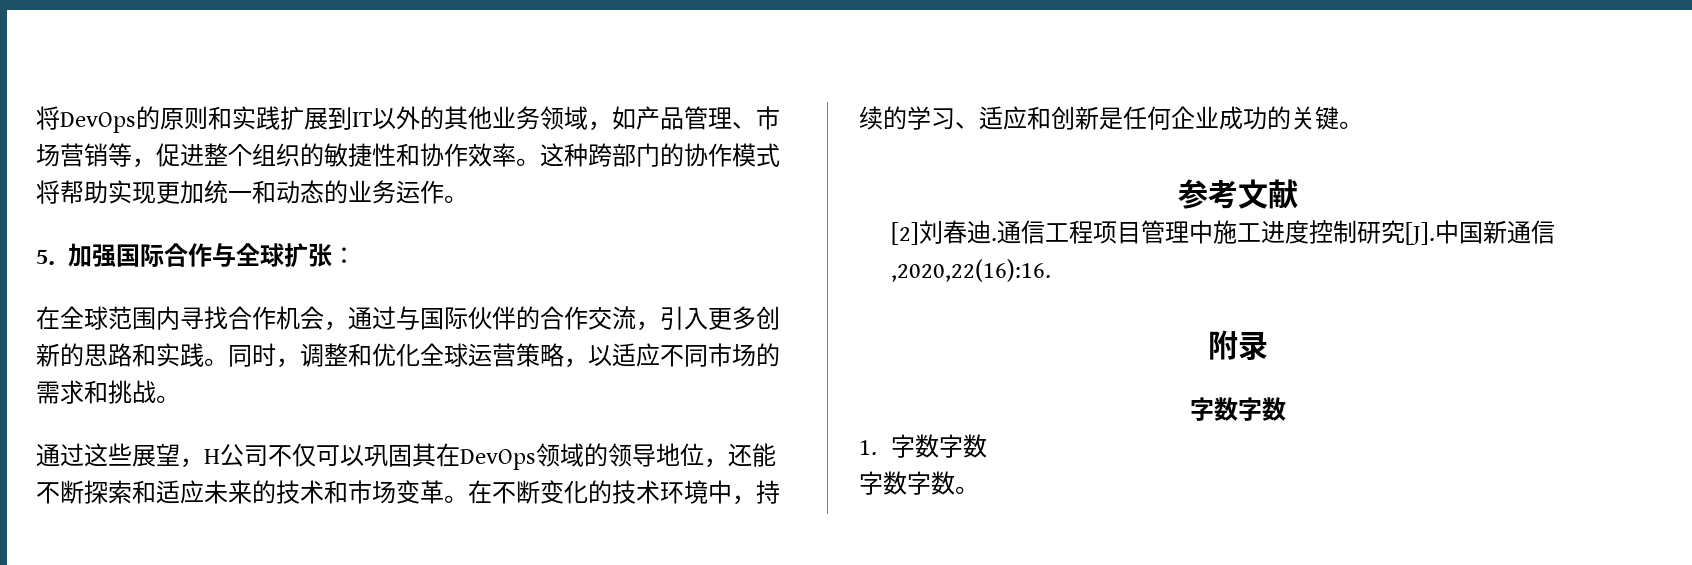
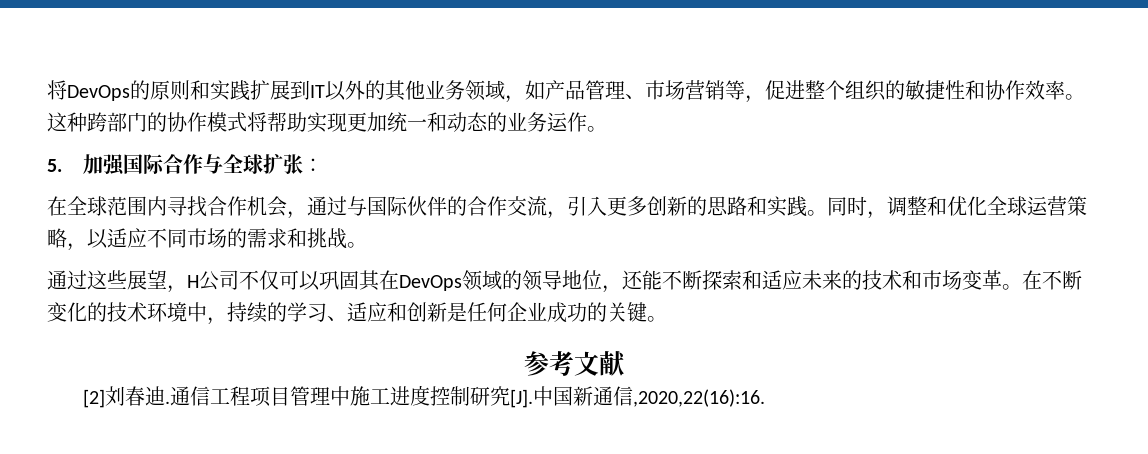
- 附录
- 字数字数
- 1.字数字数
- 字数字数。

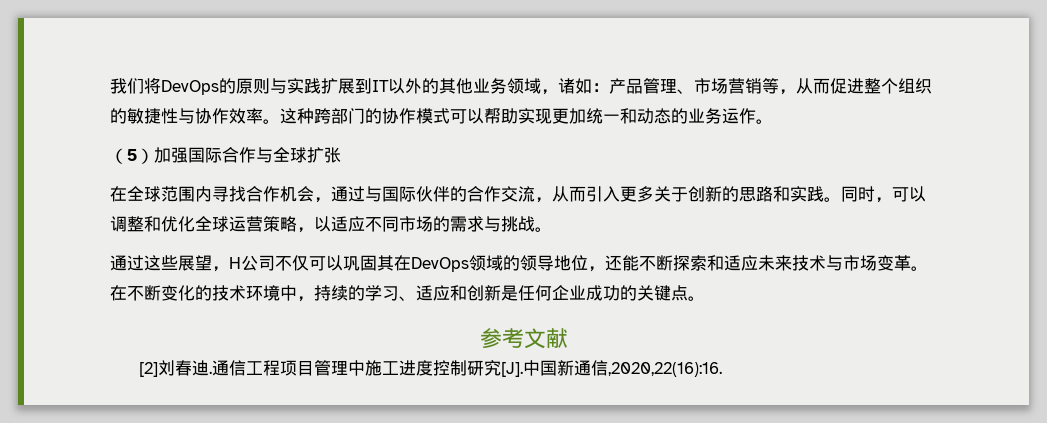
- 将DevOps的原则和实践扩展到IT以外的其他业务领域，如产品管理、市场营销等，促进整个组织的敏捷性和协作效率。
+ 我们将DevOps的原则与实践扩展到IT以外的其他业务领域，诸如：产品管理、市场营销等，从而促进整个组织的敏捷性与协作效率。
- 这种跨部门的协作模式将帮助实现更加统一和动态的业务运作。
+ 这种跨部门的协作模式可以帮助实现更加统一和动态的业务运作。
- 5.加强国际合作与全球扩张：
+ （5）加强国际合作与全球扩张
- 在全球范围内寻找合作机会，通过与国际伙伴的合作交流，引入更多创新的思路和实践。
+ 在全球范围内寻找合作机会，通过与国际伙伴的合作交流，从而引入更多关于创新的思路和实践。
- 同时，调整和优化全球运营策略，以适应不同市场的需求和挑战。
+ 同时，可以调整和优化全球运营策略，以适应不同市场的需求与挑战。
- 通过这些展望，H公司不仅可以巩固其在DevOps领域的领导地位，还能不断探索和适应未来的技术和市场变革。
+ 通过这些展望，H公司不仅可以巩固其在DevOps领域的领导地位，还能不断探索和适应未来技术与市场变革。
- 在不断变化的技术环境中，持续的学习、适应和创新是任何企业成功的关键。
+ 在不断变化的技术环境中，持续的学习、适应和创新是任何企业成功的关键点。

